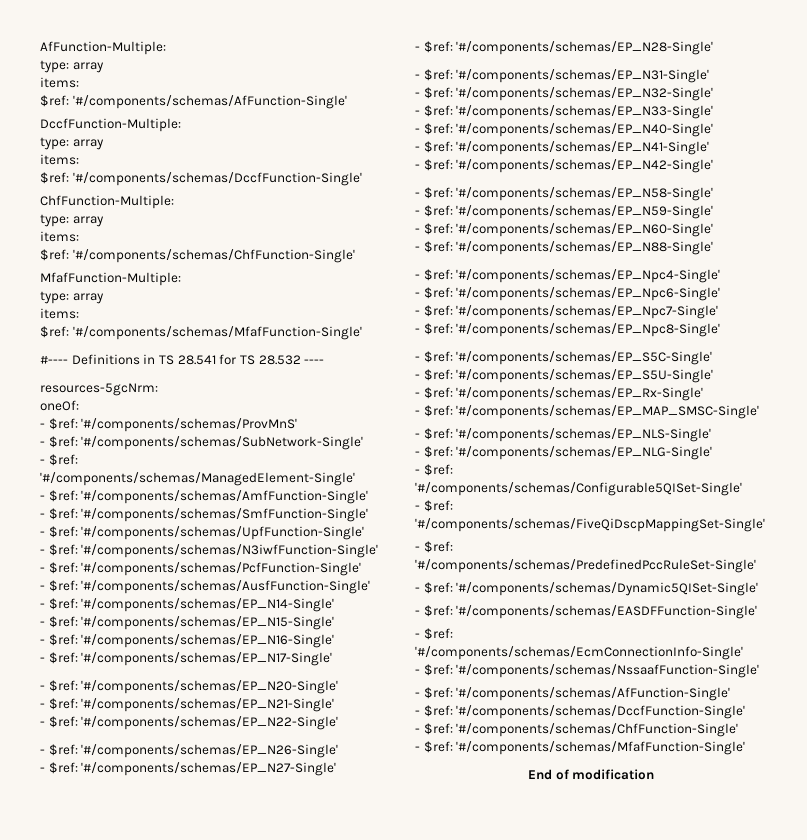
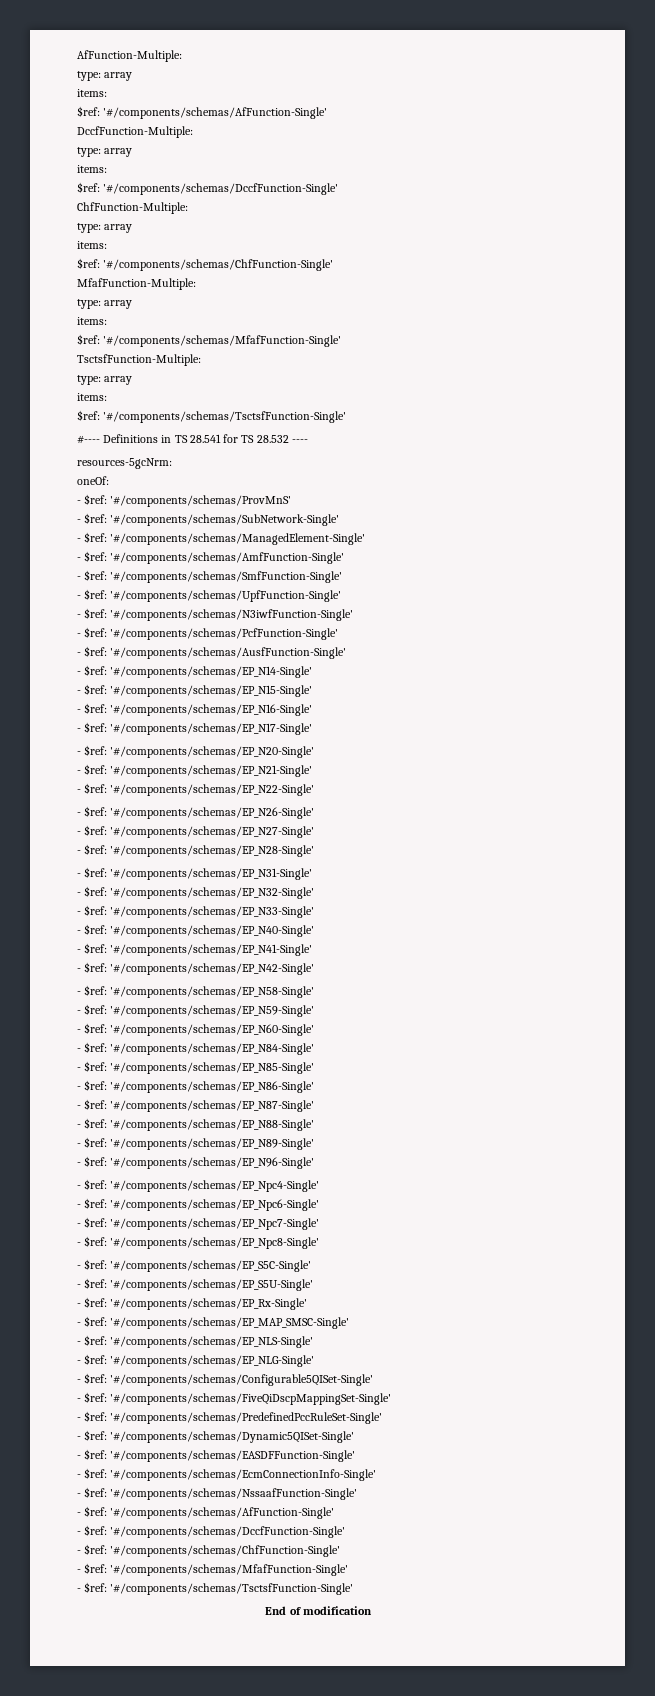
+ TsctsfFunction-Multiple:
+ type: array
+ items:
+ $ref: '#/components/schemas/TsctsfFunction-Single'
+ - $ref: '#/components/schemas/EP_N84-Single'
+ - $ref: '#/components/schemas/EP_N85-Single'
+ - $ref: '#/components/schemas/EP_N86-Single'
+ - $ref: '#/components/schemas/EP_N87-Single'
  - $ref: '#/components/schemas/EP_N88-Single'
+ - $ref: '#/components/schemas/EP_N89-Single'
+ - $ref: '#/components/schemas/EP_N96-Single'
+ - $ref: '#/components/schemas/TsctsfFunction-Single'

